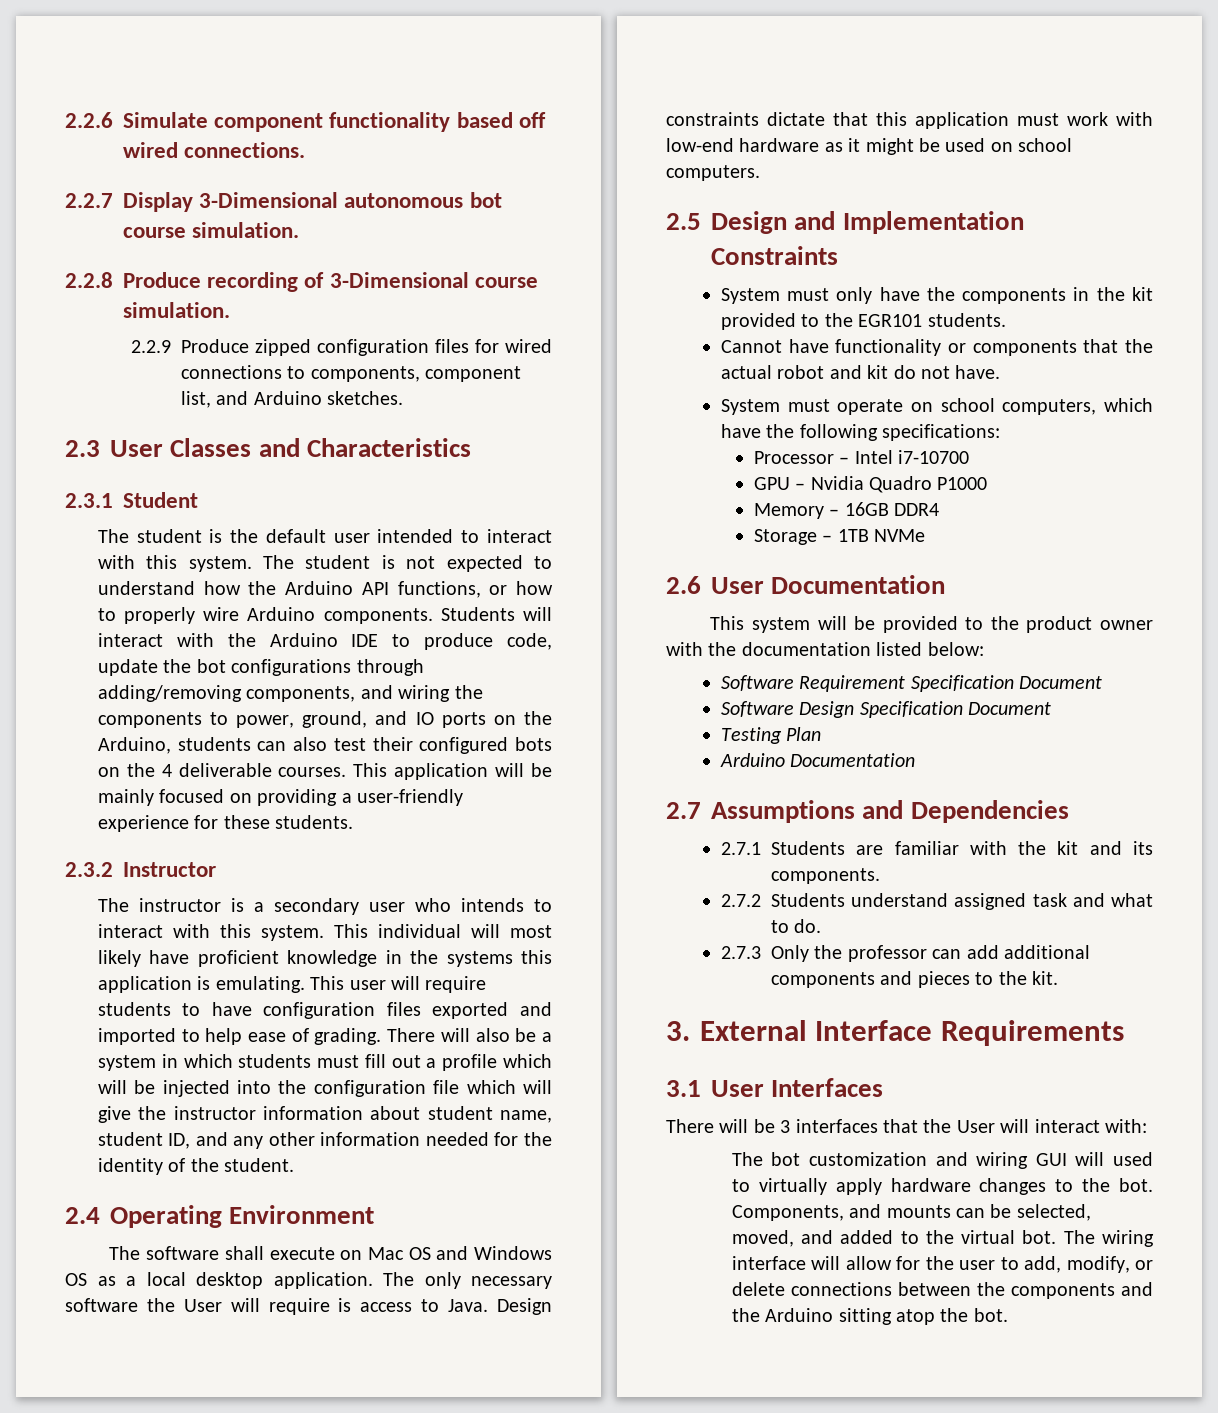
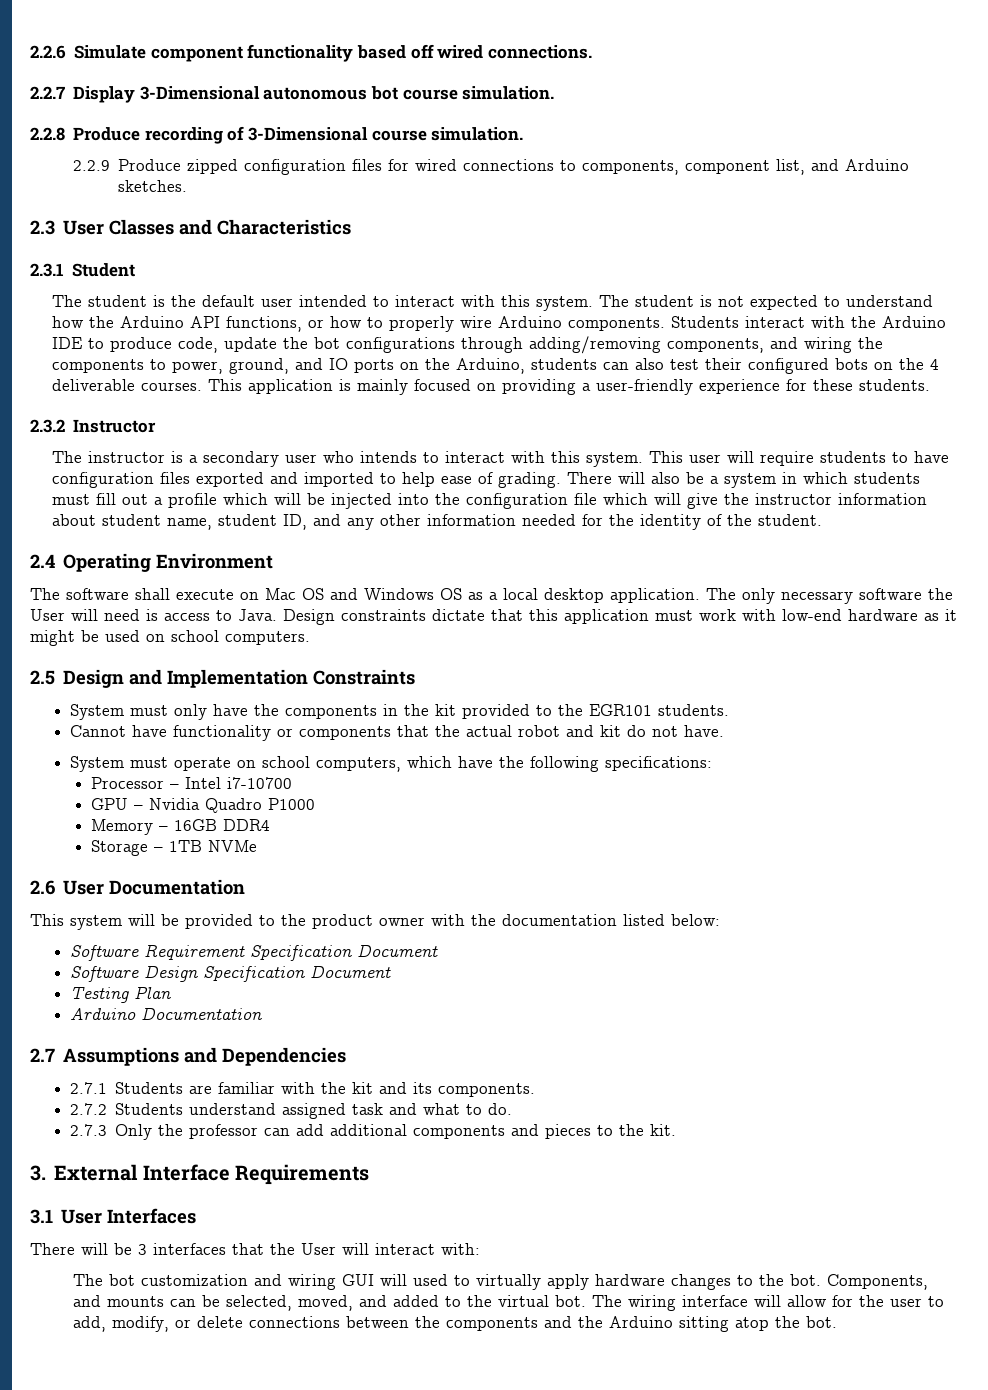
- Students will interact with the Arduino IDE to produce code, update the bot configurations through adding/removing components, and wiring the components to power, ground, and IO ports on the Arduino, students can also test their configured bots on the 4 deliverable courses.
+ Students interact with the Arduino IDE to produce code, update the bot configurations through adding/removing components, and wiring the components to power, ground, and IO ports on the Arduino, students can also test their configured bots on the 4 deliverable courses.
- This application will be mainly focused on providing a user-friendly experience for these students.
+ This application is mainly focused on providing a user-friendly experience for these students.
- This individual will most likely have proficient knowledge in the systems this application is emulating. This user will require students to have configuration files exported and imported to help ease of grading.
+ This user will require students to have configuration files exported and imported to help ease of grading.
- The only necessary software the User will require is access to Java.
+ The only necessary software the User will need is access to Java.

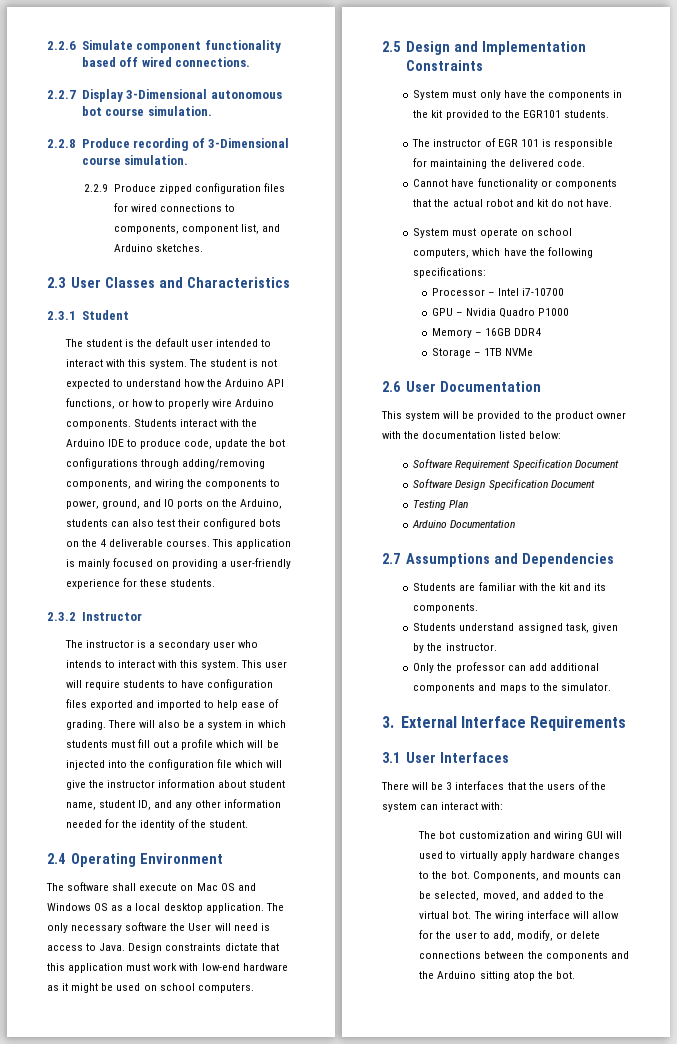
+ The instructor of EGR 101 is responsible for maintaining the delivered code.
- 2.7.1 Students are familiar with the kit and its components.
+ Students are familiar with the kit and its components.
- 2.7.2 Students understand assigned task and what to do.
- 2.7.3 Only the professor can add additional components and pieces to the kit.
+ Students understand assigned task, given by the instructor.
+ Only the professor can add additional components and maps to the simulator.
- There will be 3 interfaces that the User will interact with:
+ There will be 3 interfaces that the users of the system can interact with:

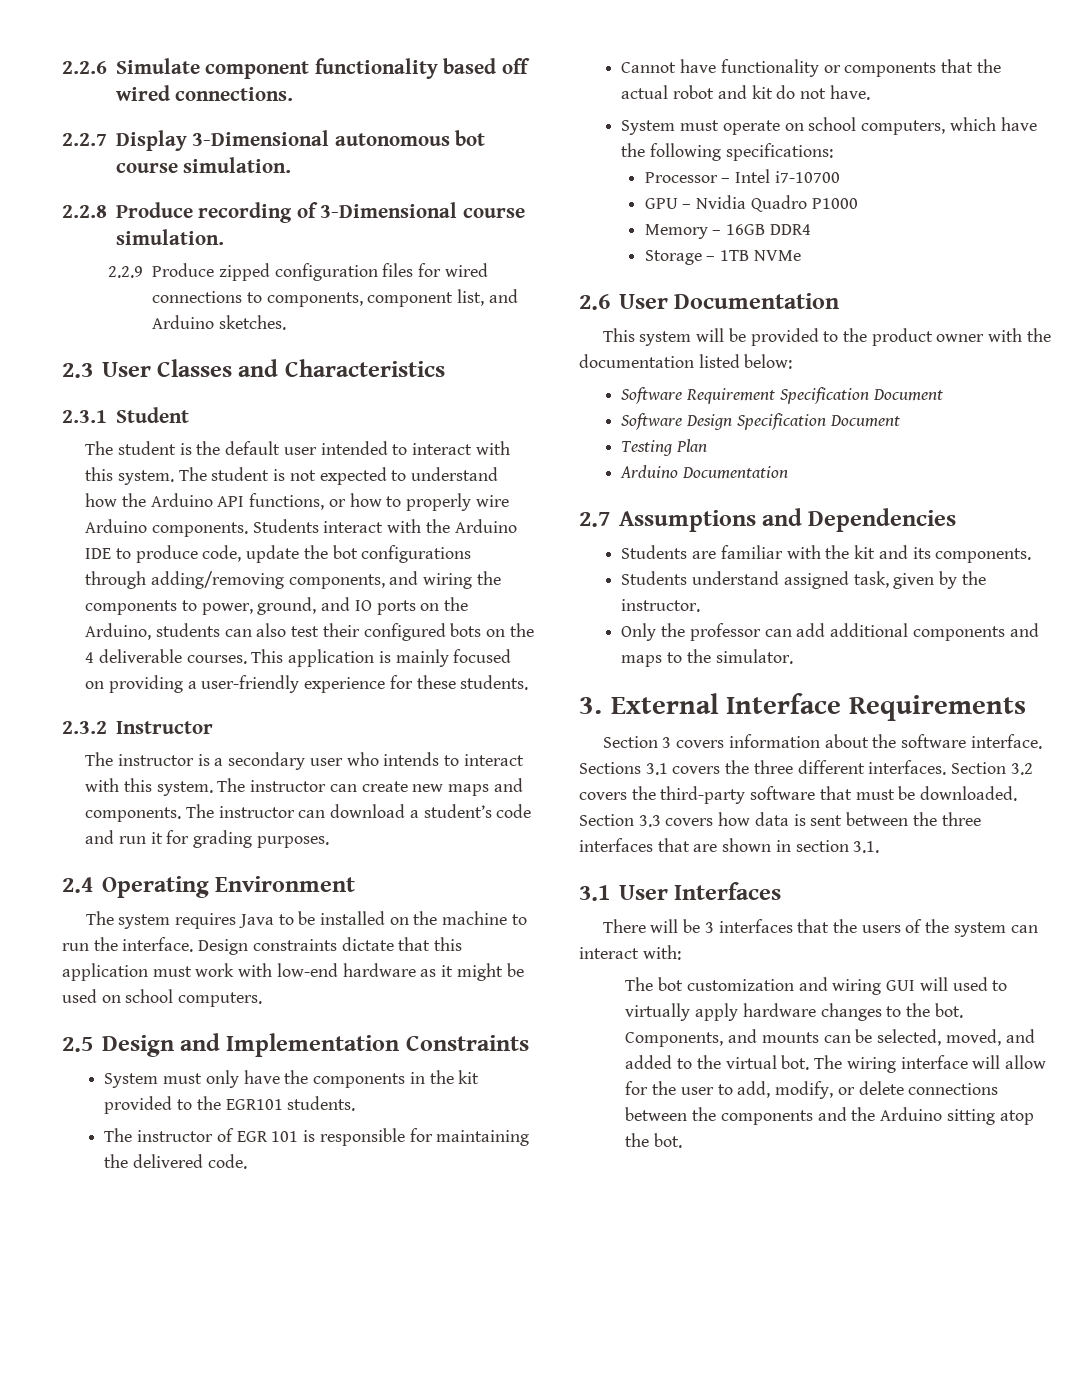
- This user will require students to have configuration files exported and imported to help ease of grading. There will also be a system in which students must fill out a profile which will be injected into the configuration file which will give the instructor information about student name, student ID, and any other information needed for the identity of the student.
+ The instructor can create new maps and components. The instructor can download a student’s code and run it for grading purposes.
  2.4 Operating Environment
- The software shall execute on Mac OS and Windows OS as a local desktop application. The only necessary software the User will need is access to Java.
+ The system requires Java to be installed on the machine to run the interface.
+ Section 3 covers information about the software interface. Sections 3.1 covers the three different interfaces. Section 3.2 covers the third-party software that must be downloaded. Section 3.3 covers how data is sent between the three interfaces that are shown in section 3.1.

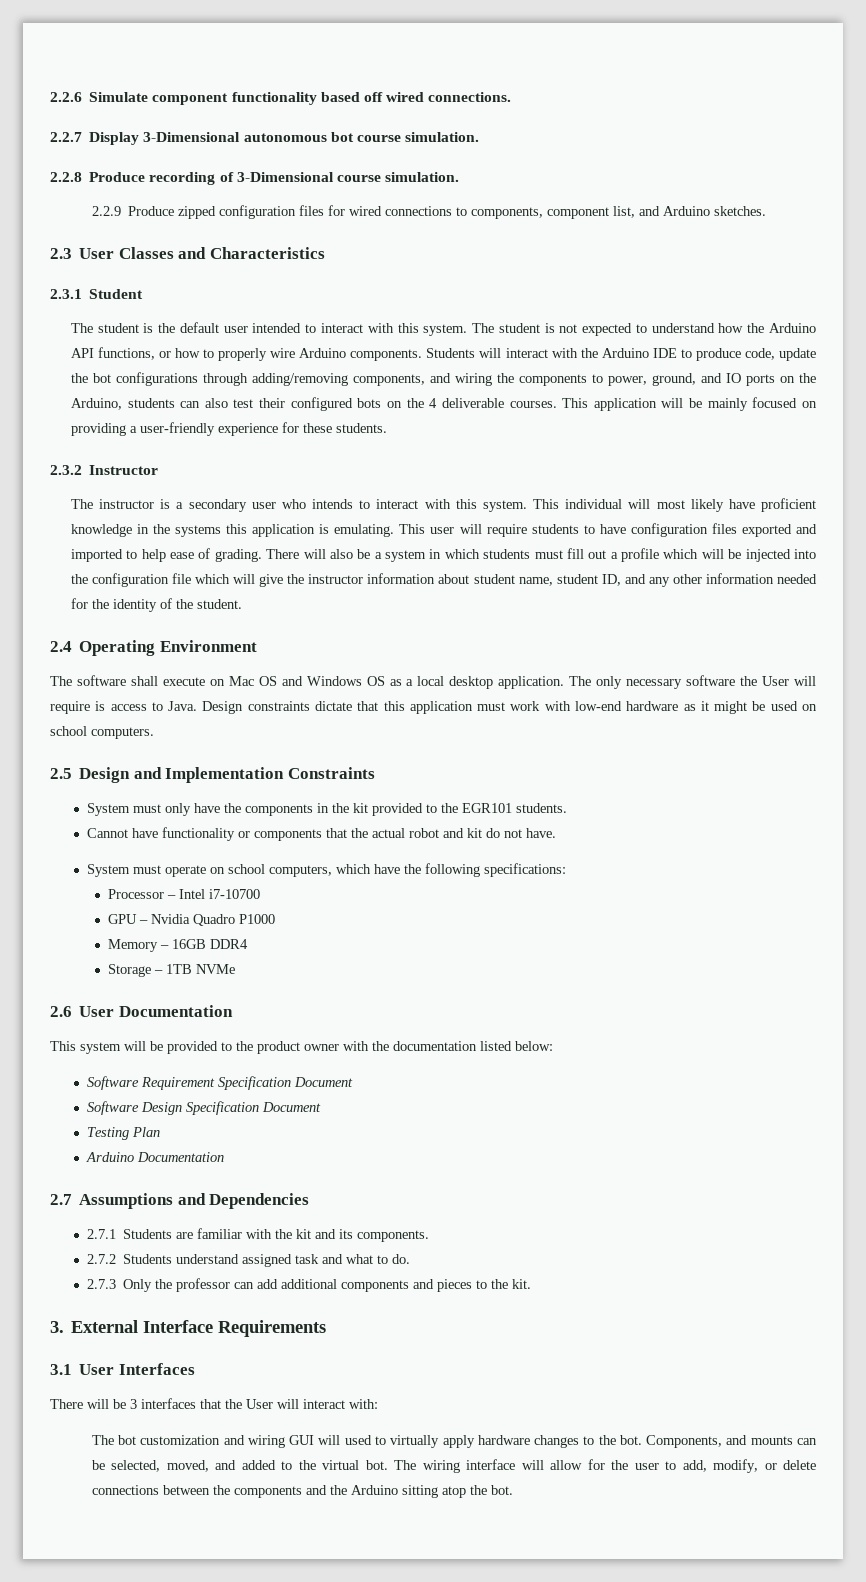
- Students interact with the Arduino IDE to produce code, update the bot configurations through adding/removing components, and wiring the components to power, ground, and IO ports on the Arduino, students can also test their configured bots on the 4 deliverable courses.
+ Students will interact with the Arduino IDE to produce code, update the bot configurations through adding/removing components, and wiring the components to power, ground, and IO ports on the Arduino, students can also test their configured bots on the 4 deliverable courses.
- This application is mainly focused on providing a user-friendly experience for these students.
+ This application will be mainly focused on providing a user-friendly experience for these students.
- The instructor can create new maps and components. The instructor can download a student’s code and run it for grading purposes.
+ This individual will most likely have proficient knowledge in the systems this application is emulating. This user will require students to have configuration files exported and imported to help ease of grading. There will also be a system in which students must fill out a profile which will be injected into the configuration file which will give the instructor information about student name, student ID, and any other information needed for the identity of the student.
  2.4 Operating Environment
- The system requires Java to be installed on the machine to run the interface.
+ The software shall execute on Mac OS and Windows OS as a local desktop application. The only necessary software the User will require is access to Java.
- The instructor of EGR 101 is responsible for maintaining the delivered code.
- Students are familiar with the kit and its components.
+ 2.7.1 Students are familiar with the kit and its components.
- Students understand assigned task, given by the instructor.
- Only the professor can add additional components and maps to the simulator.
+ 2.7.2 Students understand assigned task and what to do.
+ 2.7.3 Only the professor can add additional components and pieces to the kit.
- Section 3 covers information about the software interface. Sections 3.1 covers the three different interfaces. Section 3.2 covers the third-party software that must be downloaded. Section 3.3 covers how data is sent between the three interfaces that are shown in section 3.1.
- There will be 3 interfaces that the users of the system can interact with:
+ There will be 3 interfaces that the User will interact with:

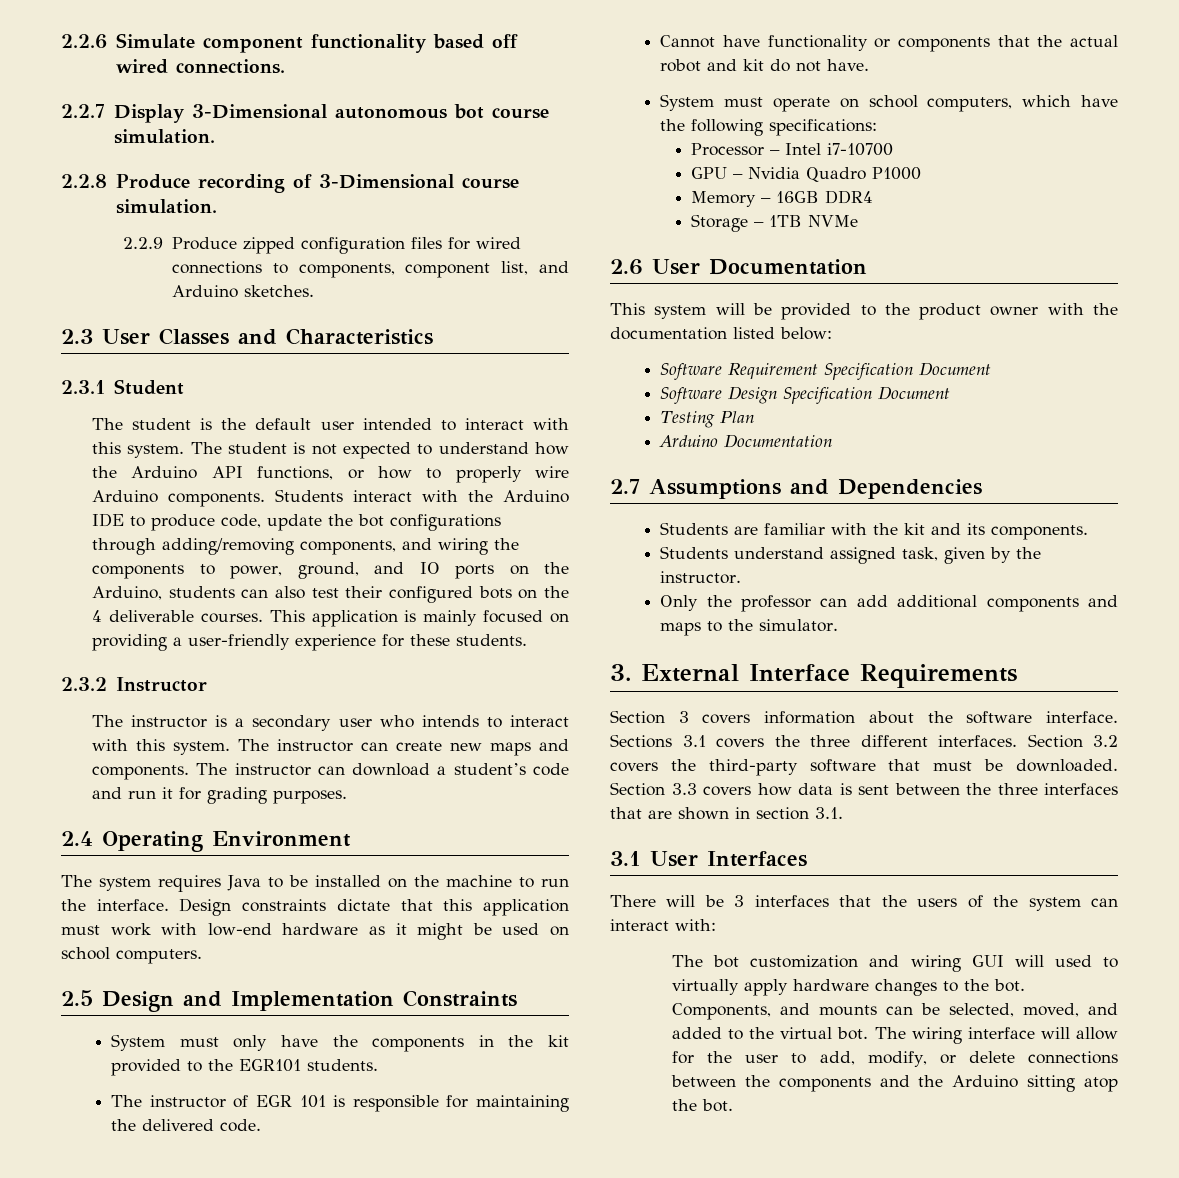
- Students will interact with the Arduino IDE to produce code, update the bot configurations through adding/removing components, and wiring the components to power, ground, and IO ports on the Arduino, students can also test their configured bots on the 4 deliverable courses.
+ Students interact with the Arduino IDE to produce code, update the bot configurations through adding/removing components, and wiring the components to power, ground, and IO ports on the Arduino, students can also test their configured bots on the 4 deliverable courses.
- This application will be mainly focused on providing a user-friendly experience for these students.
+ This application is mainly focused on providing a user-friendly experience for these students.
- This individual will most likely have proficient knowledge in the systems this application is emulating. This user will require students to have configuration files exported and imported to help ease of grading. There will also be a system in which students must fill out a profile which will be injected into the configuration file which will give the instructor information about student name, student ID, and any other information needed for the identity of the student.
+ The instructor can create new maps and components. The instructor can download a student’s code and run it for grading purposes.
  2.4 Operating Environment
- The software shall execute on Mac OS and Windows OS as a local desktop application. The only necessary software the User will require is access to Java.
+ The system requires Java to be installed on the machine to run the interface.
+ The instructor of EGR 101 is responsible for maintaining the delivered code.
- 2.7.1 Students are familiar with the kit and its components.
+ Students are familiar with the kit and its components.
- 2.7.2 Students understand assigned task and what to do.
- 2.7.3 Only the professor can add additional components and pieces to the kit.
+ Students understand assigned task, given by the instructor.
+ Only the professor can add additional components and maps to the simulator.
+ Section 3 covers information about the software interface. Sections 3.1 covers the three different interfaces. Section 3.2 covers the third-party software that must be downloaded. Section 3.3 covers how data is sent between the three interfaces that are shown in section 3.1.
- There will be 3 interfaces that the User will interact with:
+ There will be 3 interfaces that the users of the system can interact with:

